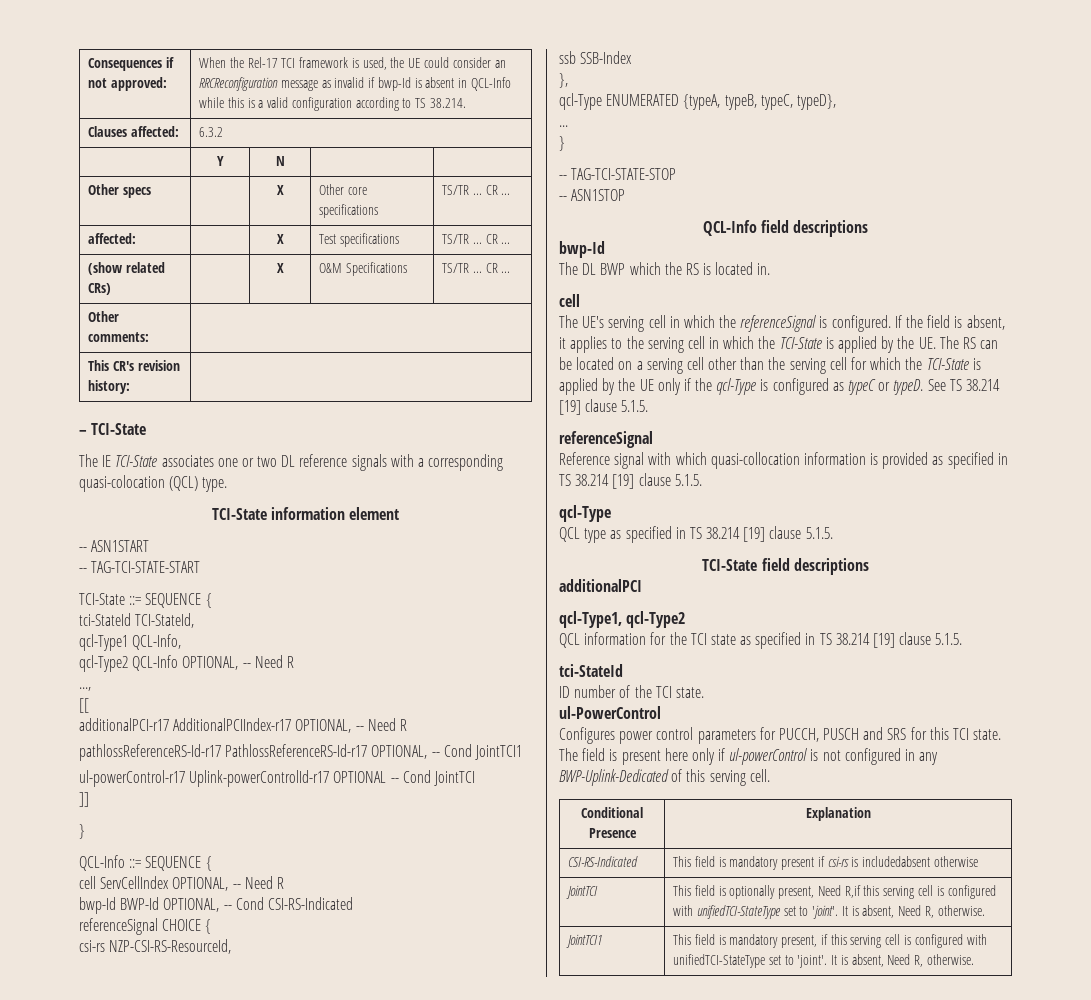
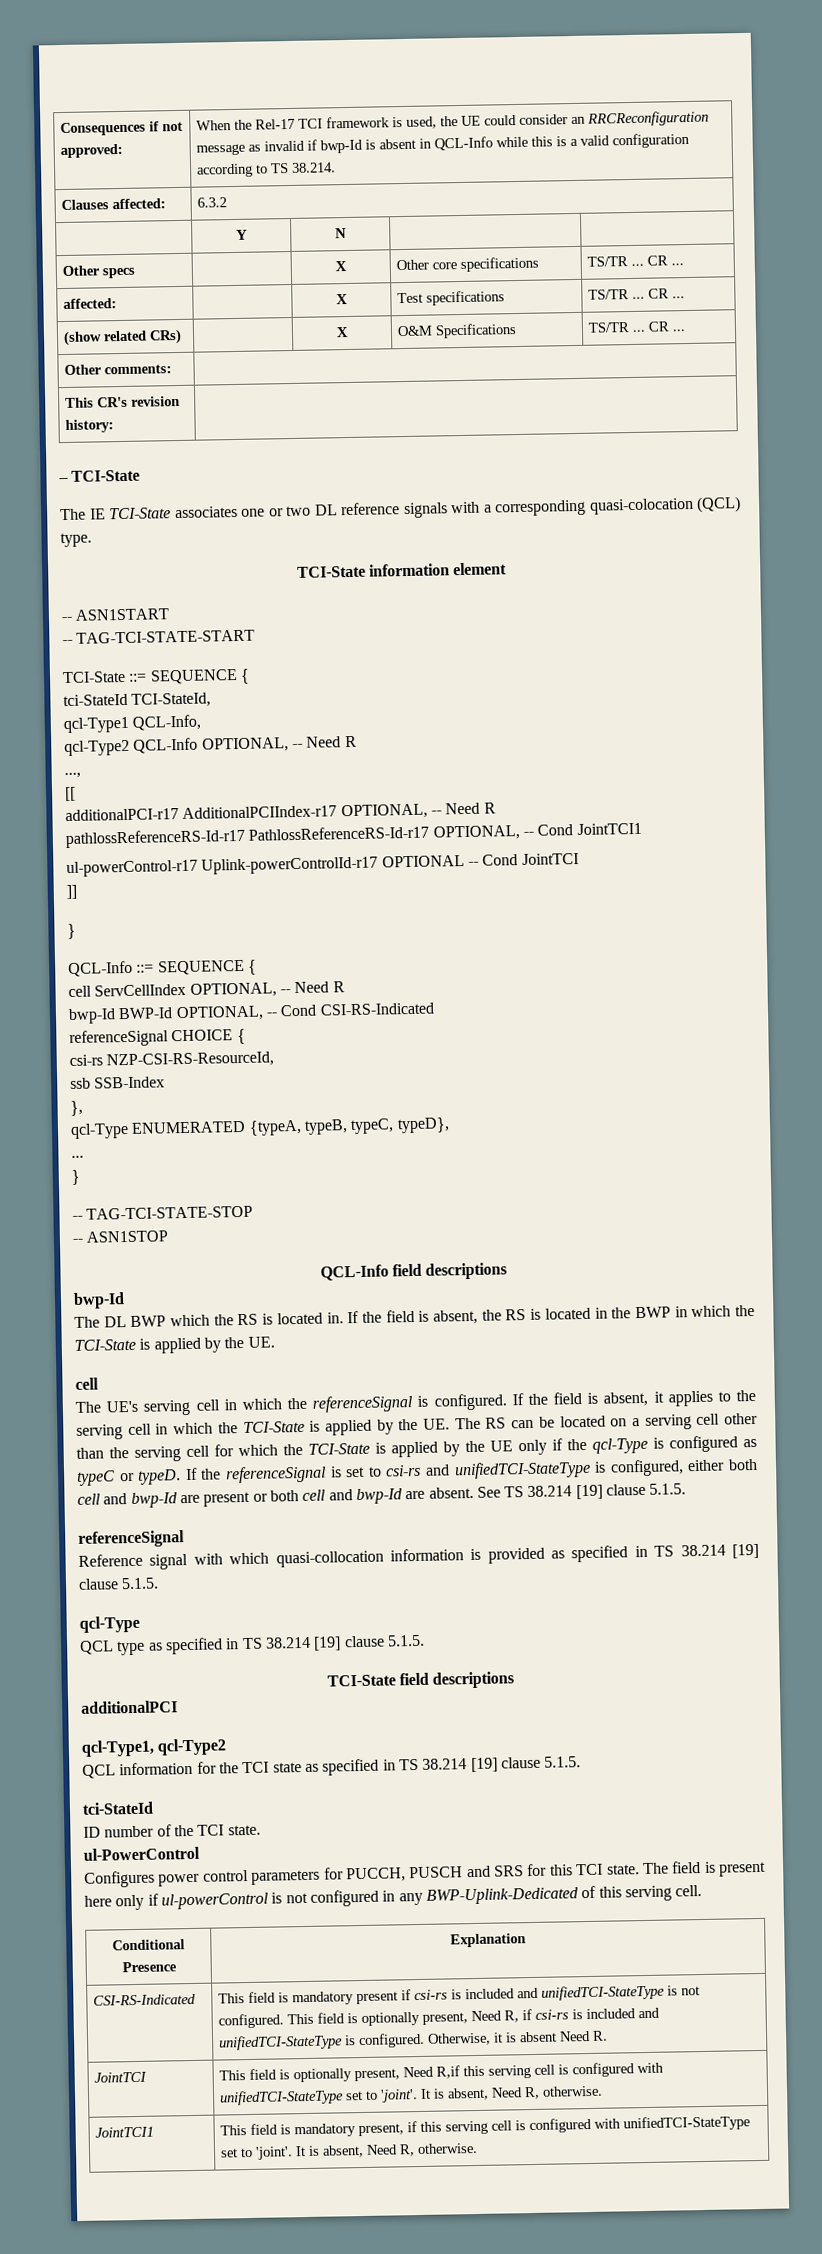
+ If the field is absent, the RS is located in the BWP in which the TCI-State is applied by the UE.
+ If the referenceSignal is set to csi-rs and unifiedTCI-StateType is configured, either both cell and bwp-Id are present or both cell and bwp-Id are absent.
- CSI-RS-Indicated | This field is mandatory present if csi-rs is includedabsent otherwise
+ CSI-RS-Indicated | This field is mandatory present if csi-rs is included and unifiedTCI-StateType is not configured. This field is optionally present, Need R, if csi-rs is included and unifiedTCI-StateType is configured. Otherwise, it is absent Need R.

